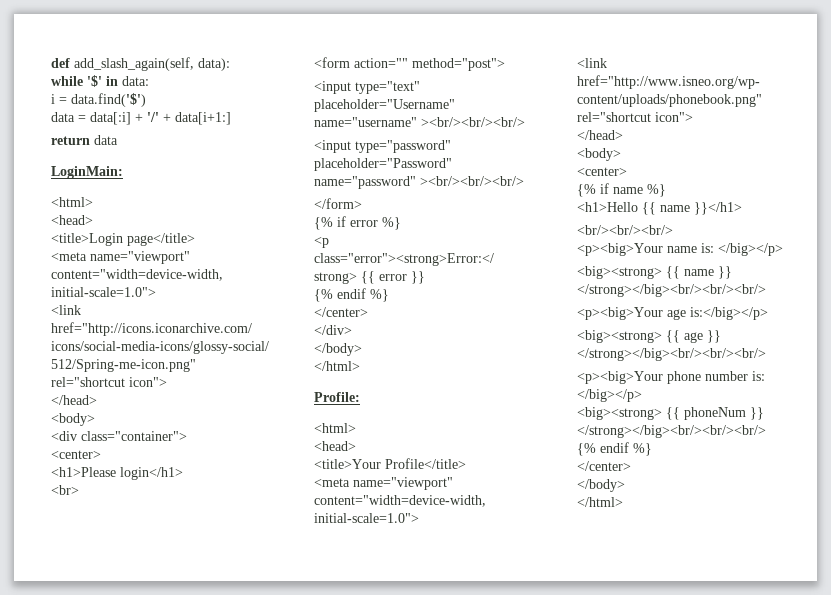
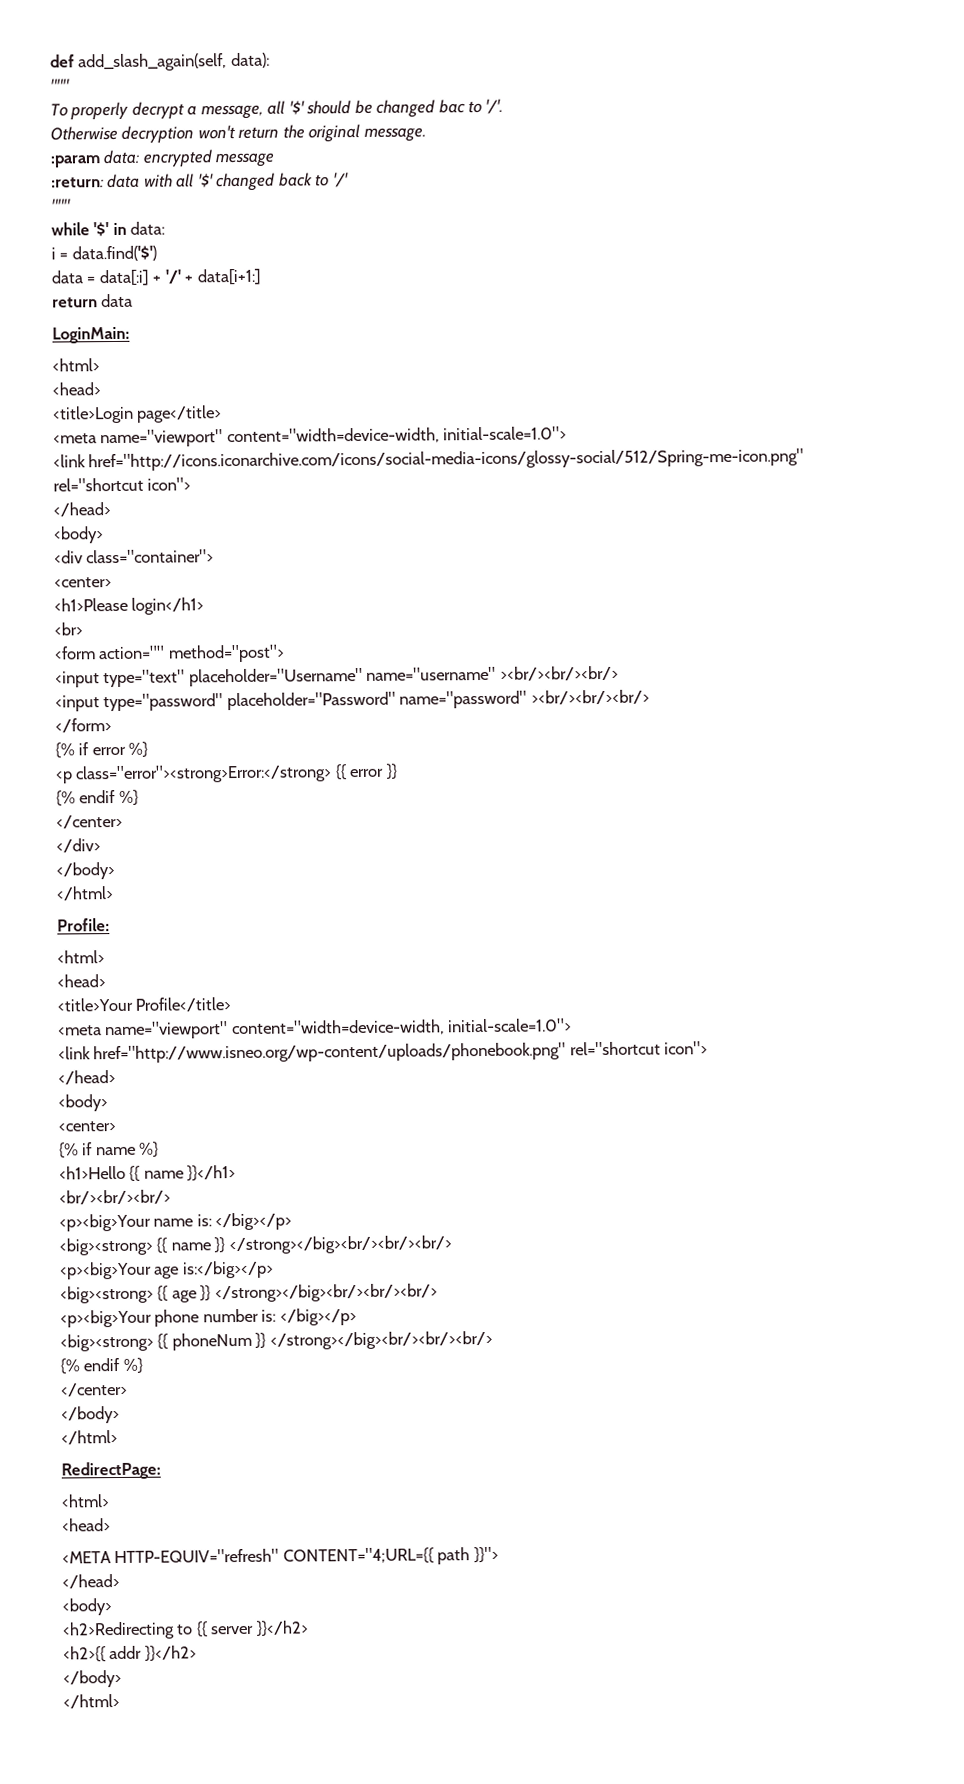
  def add_slash_again(self, data):
+ """
+ To properly decrypt a message, all '$' should be changed bac to '/'.
+ Otherwise decryption won't return the original message.
+ :param data: encrypted message
+ :return: data with all '$' changed back to '/'
+ """
+ RedirectPage:
+ <html>
+ <head>
+ <META HTTP-EQUIV="refresh" CONTENT="4;URL={{ path }}">
+ </head>
+ <body>
+ <h2>Redirecting to {{ server }}</h2>
+ <h2>{{ addr }}</h2>
+ </body>
+ </html>

